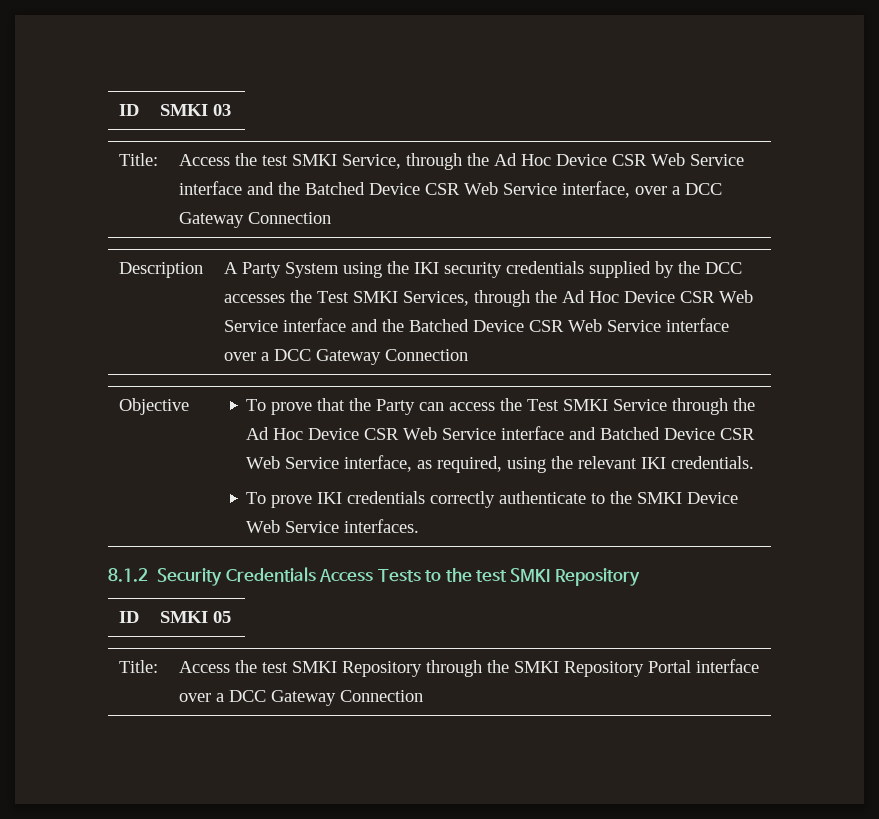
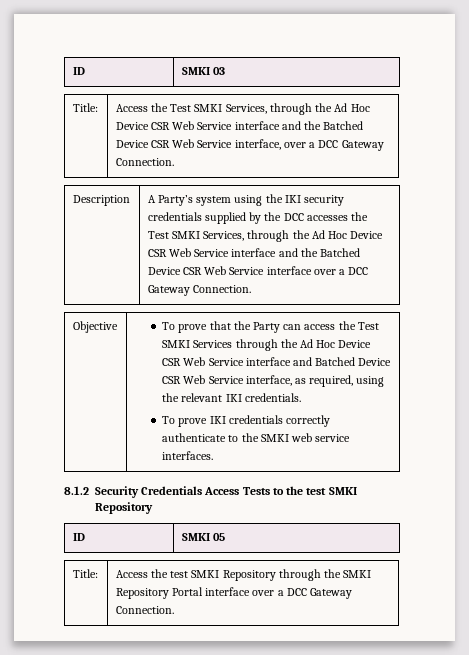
- Title: | Access the test SMKI Service, through the Ad Hoc Device CSR Web Service interface and the Batched Device CSR Web Service interface, over a DCC Gateway Connection
+ Title: | Access the Test SMKI Services, through the Ad Hoc Device CSR Web Service interface and the Batched Device CSR Web Service interface, over a DCC Gateway Connection.
- Description | A Party System using the IKI security credentials supplied by the DCC accesses the Test SMKI Services, through the Ad Hoc Device CSR Web Service interface and the Batched Device CSR Web Service interface over a DCC Gateway Connection
+ Description | A Party’s system using the IKI security credentials supplied by the DCC accesses the Test SMKI Services, through the Ad Hoc Device CSR Web Service interface and the Batched Device CSR Web Service interface over a DCC Gateway Connection.
- To prove that the Party can access the Test SMKI Service through the Ad Hoc Device CSR Web Service interface and Batched Device CSR Web Service interface, as required, using the relevant IKI credentials.
+ To prove that the Party can access the Test SMKI Services through the Ad Hoc Device CSR Web Service interface and Batched Device CSR Web Service interface, as required, using the relevant IKI credentials.
- To prove IKI credentials correctly authenticate to the SMKI Device Web Service interfaces.
+ To prove IKI credentials correctly authenticate to the SMKI web service interfaces.
- Title: | Access the test SMKI Repository through the SMKI Repository Portal interface over a DCC Gateway Connection
+ Title: | Access the test SMKI Repository through the SMKI Repository Portal interface over a DCC Gateway Connection.

